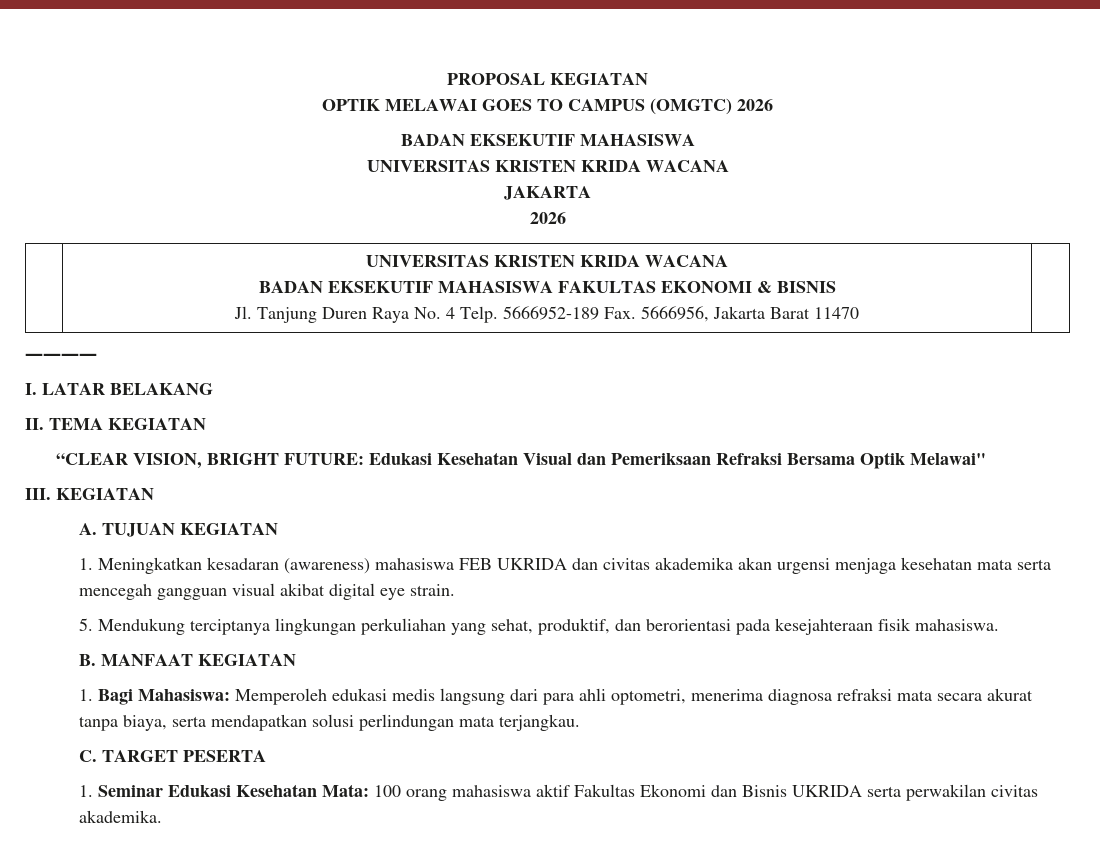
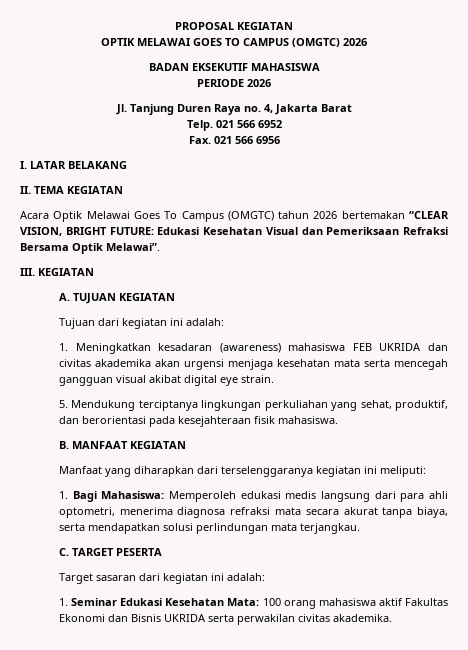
  OPTIK MELAWAI GOES TO CAMPUS (OMGTC) 2026
  BADAN EKSEKUTIF MAHASISWA
- UNIVERSITAS KRISTEN KRIDA WACANA
- JAKARTA
- 2026
- | UNIVERSITAS KRISTEN KRIDA WACANA
- BADAN EKSEKUTIF MAHASISWA FAKULTAS EKONOMI & BISNIS
- Jl. Tanjung Duren Raya No. 4 Telp. 5666952-189 Fax. 5666956, Jakarta Barat 11470 |
- ――――
+ PERIODE 2026
+ Jl. Tanjung Duren Raya no. 4, Jakarta Barat
+ Telp. 021 566 6952
+ Fax. 021 566 6956
- “CLEAR VISION, BRIGHT FUTURE: Edukasi Kesehatan Visual dan Pemeriksaan Refraksi Bersama Optik Melawai"
+ Acara Optik Melawai Goes To Campus (OMGTC) tahun 2026 bertemakan “CLEAR VISION, BRIGHT FUTURE: Edukasi Kesehatan Visual dan Pemeriksaan Refraksi Bersama Optik Melawai”.
+ Tujuan dari kegiatan ini adalah:
+ Manfaat yang diharapkan dari terselenggaranya kegiatan ini meliputi:
+ Target sasaran dari kegiatan ini adalah:

